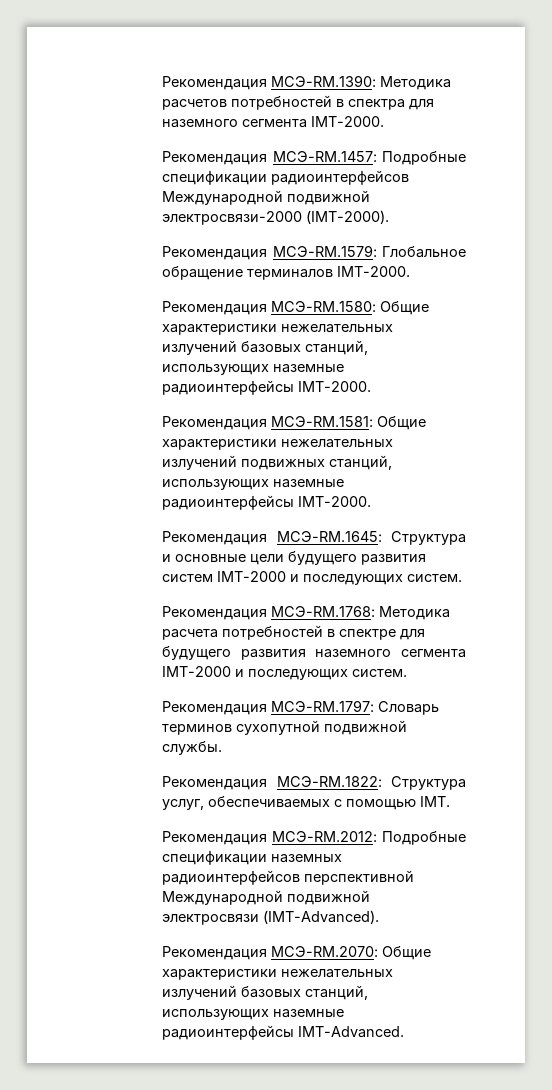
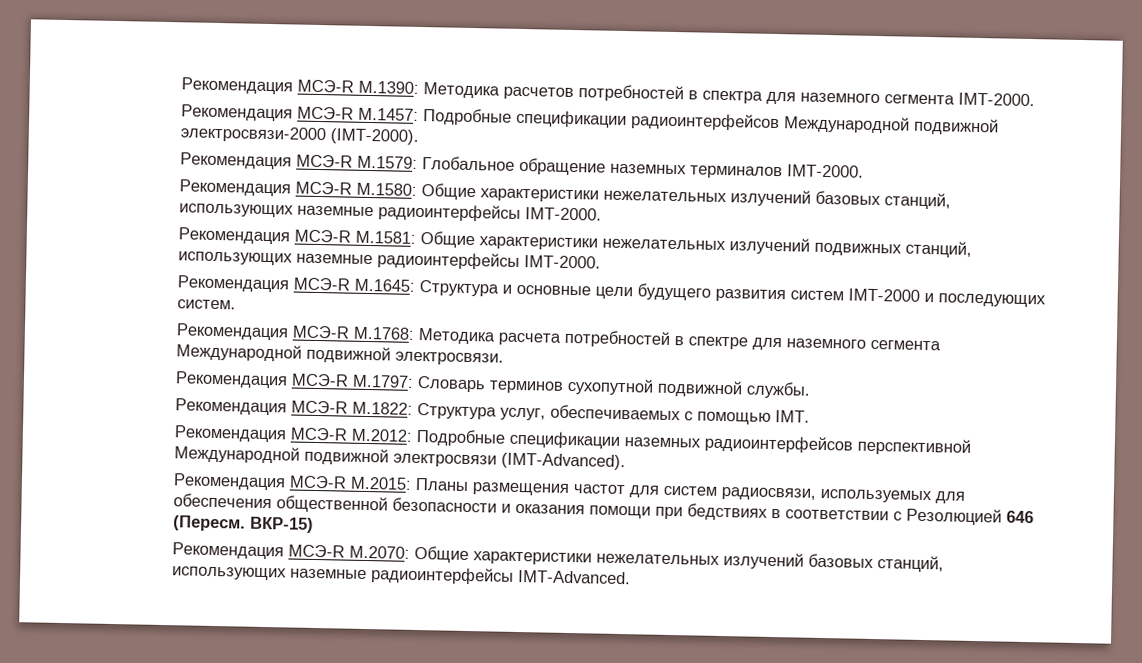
- Рекомендация МСЭ-RM.1390: Методика расчетов потребностей в спектра для наземного сегмента IMT-2000.
+ Рекомендация МСЭ-R M.1390: Методика расчетов потребностей в спектра для наземного сегмента IMT-2000.
- Рекомендация МСЭ-RM.1457: Подробные спецификации радиоинтерфейсов Международной подвижной электросвязи-2000 (IMT-2000).
+ Рекомендация МСЭ-R M.1457: Подробные спецификации радиоинтерфейсов Международной подвижной электросвязи-2000 (IMT-2000).
- Рекомендация МСЭ-RM.1579: Глобальное обращение терминалов IMT-2000.
+ Рекомендация МСЭ-R M.1579: Глобальное обращение наземных терминалов IMT-2000.
- Рекомендация МСЭ-RM.1580: Общие характеристики нежелательных излучений базовых станций, использующих наземные радиоинтерфейсы IMT-2000.
+ Рекомендация МСЭ-R M.1580: Общие характеристики нежелательных излучений базовых станций, использующих наземные радиоинтерфейсы IMT-2000.
- Рекомендация МСЭ-RM.1581: Общие характеристики нежелательных излучений подвижных станций, использующих наземные радиоинтерфейсы IMT-2000.
+ Рекомендация МСЭ-R M.1581: Общие характеристики нежелательных излучений подвижных станций, использующих наземные радиоинтерфейсы IMT-2000.
- Рекомендация МСЭ-RM.1645: Структура и основные цели будущего развития систем IMT-2000 и последующих систем.
+ Рекомендация МСЭ-R M.1645: Структура и основные цели будущего развития систем IMT-2000 и последующих систем.
- Рекомендация МСЭ-RM.1768: Методика расчета потребностей в спектре для будущего развития наземного сегмента IMT-2000 и последующих систем.
- Рекомендация МСЭ-RM.1797: Словарь терминов сухопутной подвижной службы.
+ Рекомендация МСЭ-R M.1768: Методика расчета потребностей в спектре для наземного сегмента Международной подвижной электросвязи.
+ Рекомендация МСЭ-R M.1797: Словарь терминов сухопутной подвижной службы.
- Рекомендация МСЭ-RM.1822: Структура услуг, обеспечиваемых с помощью IMT.
+ Рекомендация МСЭ-R M.1822: Структура услуг, обеспечиваемых с помощью IMT.
- Рекомендация МСЭ-RM.2012: Подробные спецификации наземных радиоинтерфейсов перспективной Международной подвижной электросвязи (IMT-Advanced).
+ Рекомендация МСЭ-R M.2012: Подробные спецификации наземных радиоинтерфейсов перспективной Международной подвижной электросвязи (IMT-Advanced).
- Рекомендация МСЭ-RM.2070: Общие характеристики нежелательных излучений базовых станций, использующих наземные радиоинтерфейсы IMT-Advanced.
+ Рекомендация МСЭ-R M.2015: Планы размещения частот для систем радиосвязи, используемых для обеспечения общественной безопасности и оказания помощи при бедствиях в соответствии с Резолюцией 646 (Пересм. ВКР-15)
+ Рекомендация МСЭ-R M.2070: Общие характеристики нежелательных излучений базовых станций, использующих наземные радиоинтерфейсы IMT-Advanced.

